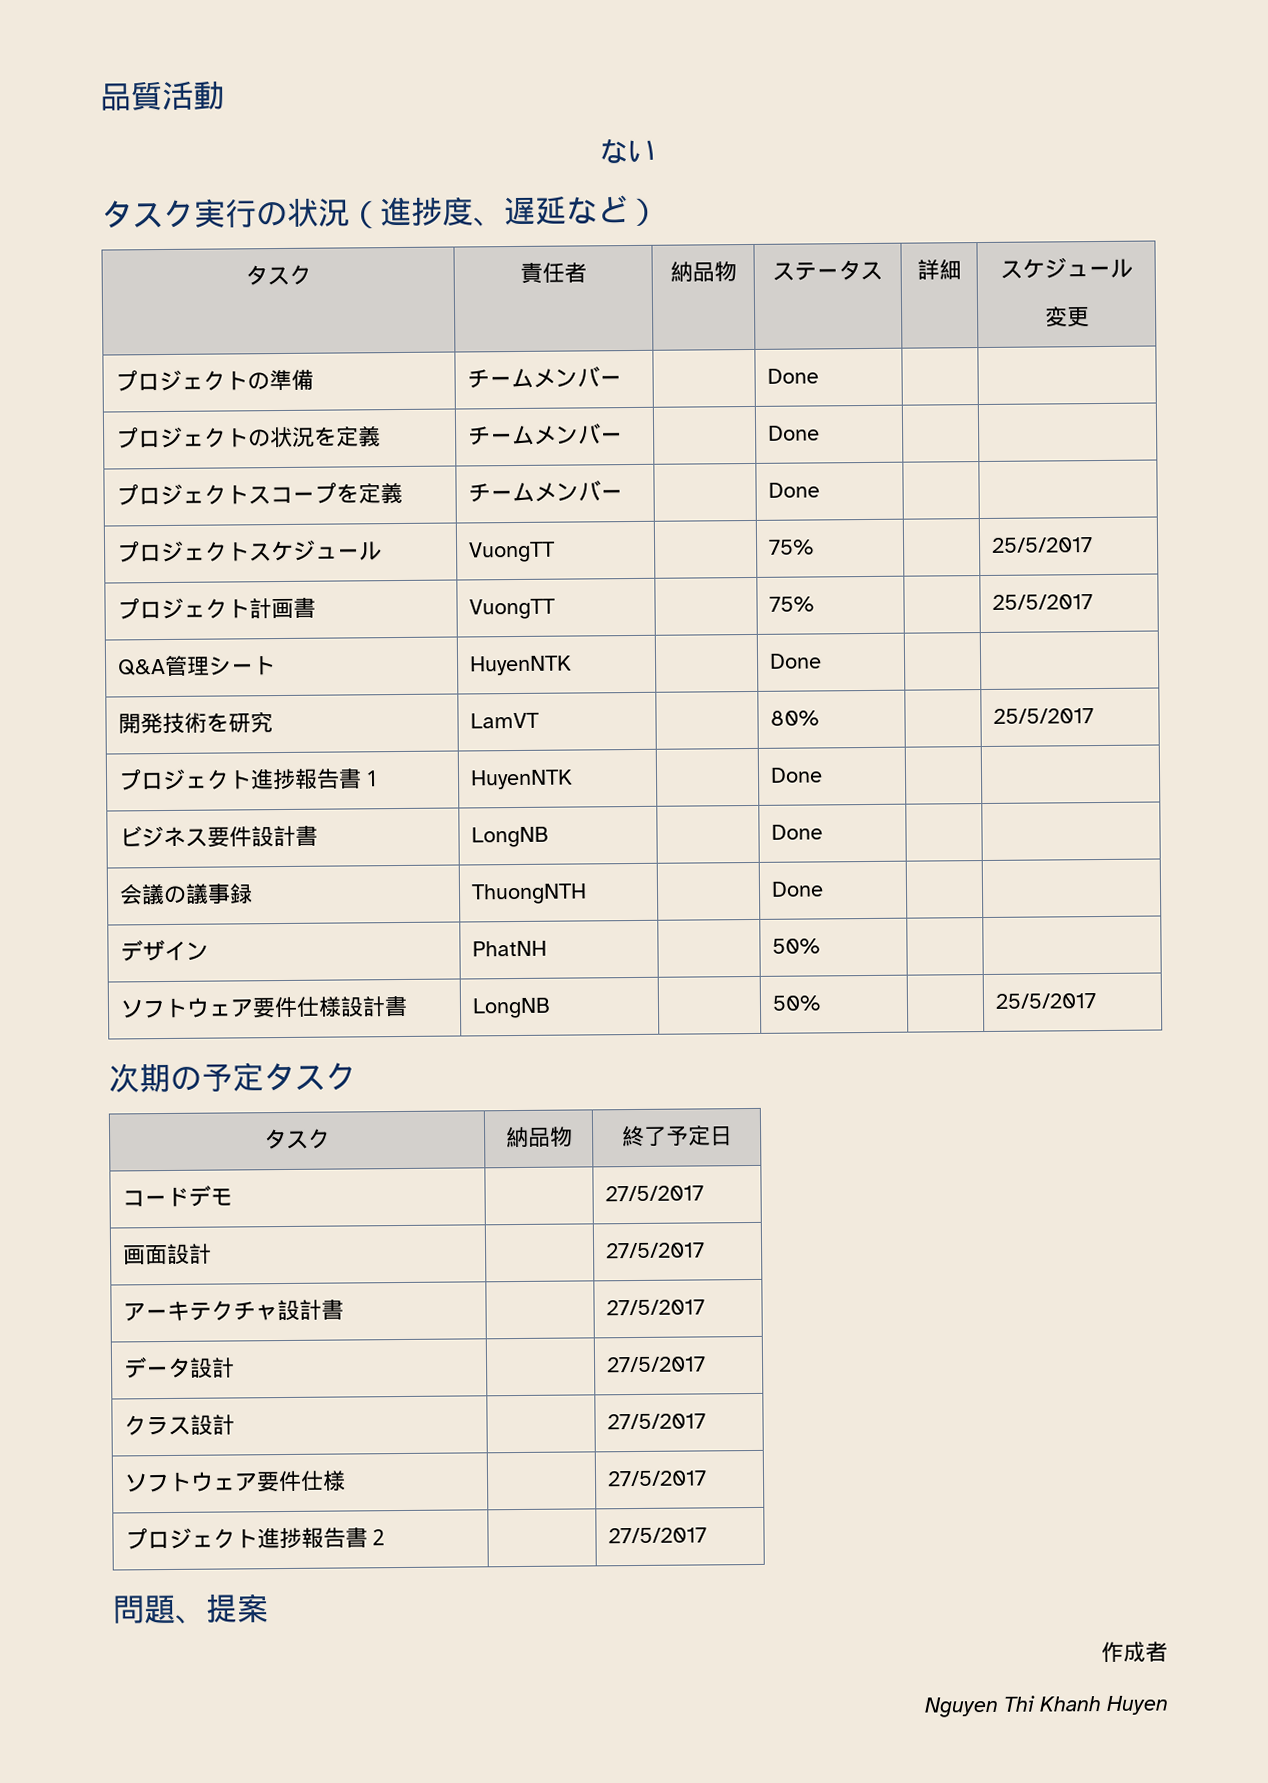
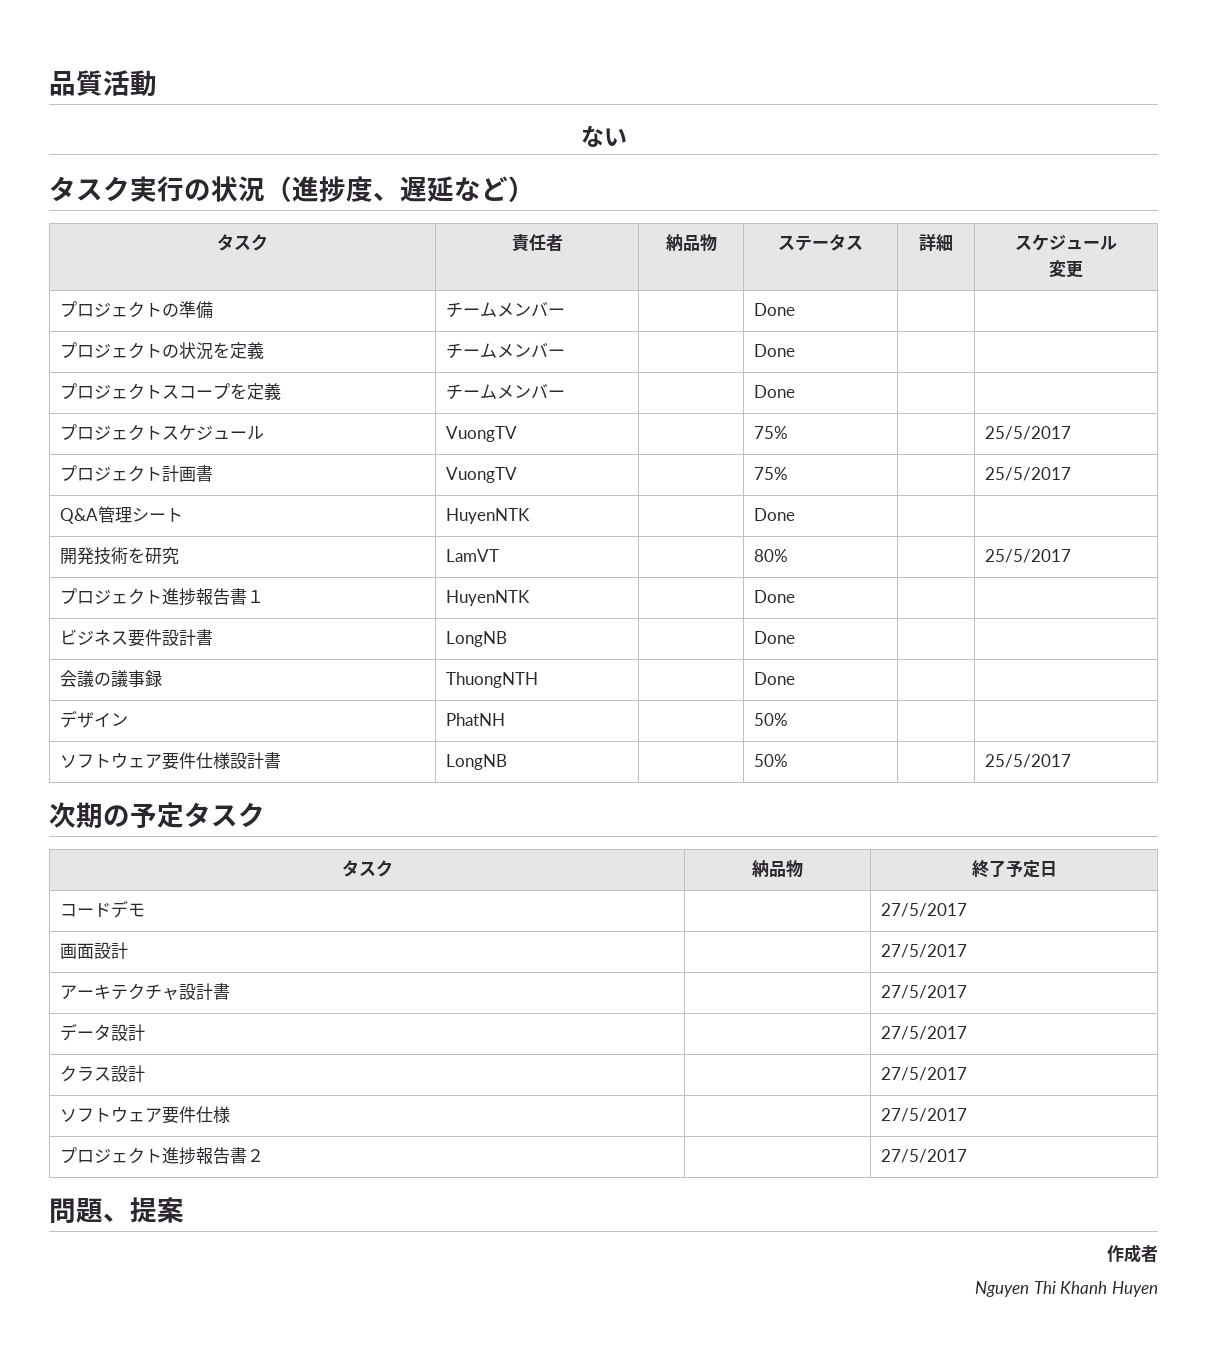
- プロジェクトスケジュール | VuongTT | | 75% | | 25/5/2017
+ プロジェクトスケジュール | VuongTV | | 75% | | 25/5/2017
- プロジェクト計画書 | VuongTT | | 75% | | 25/5/2017
+ プロジェクト計画書 | VuongTV | | 75% | | 25/5/2017

